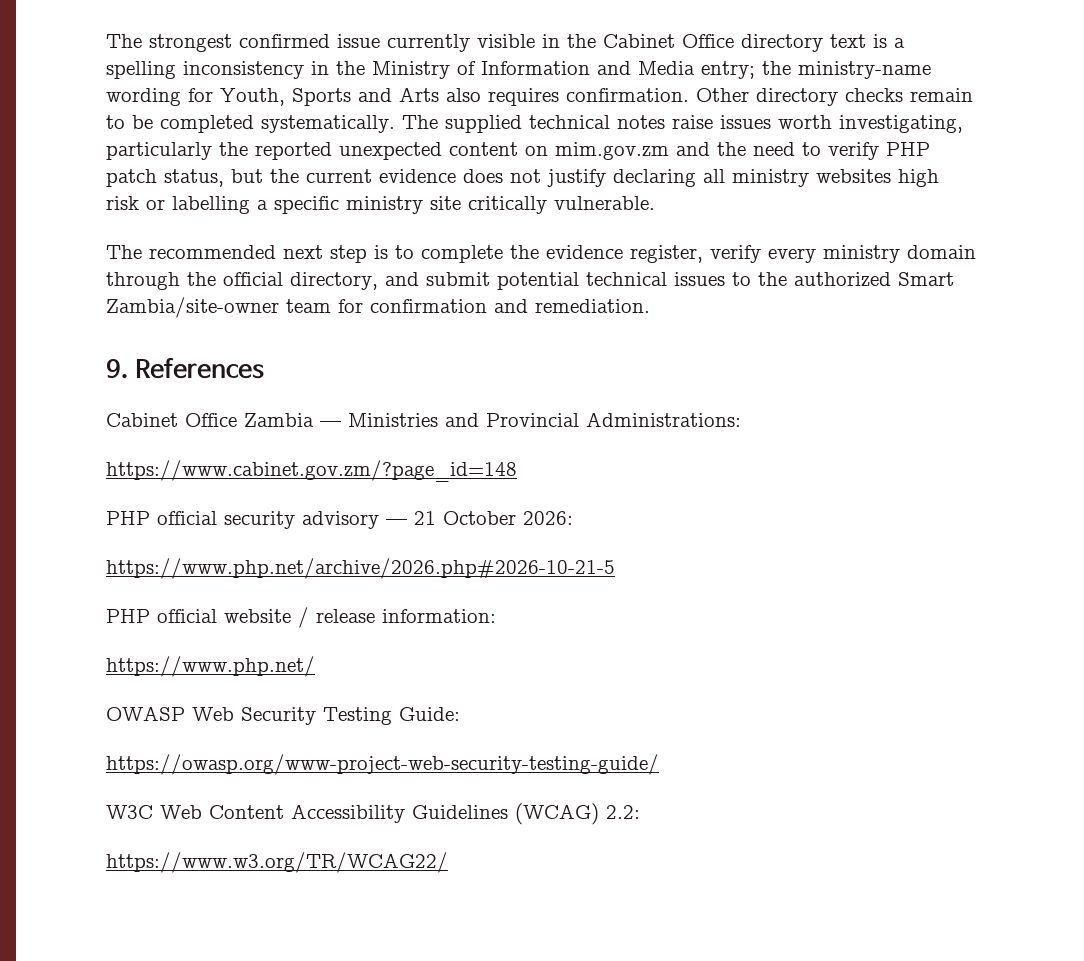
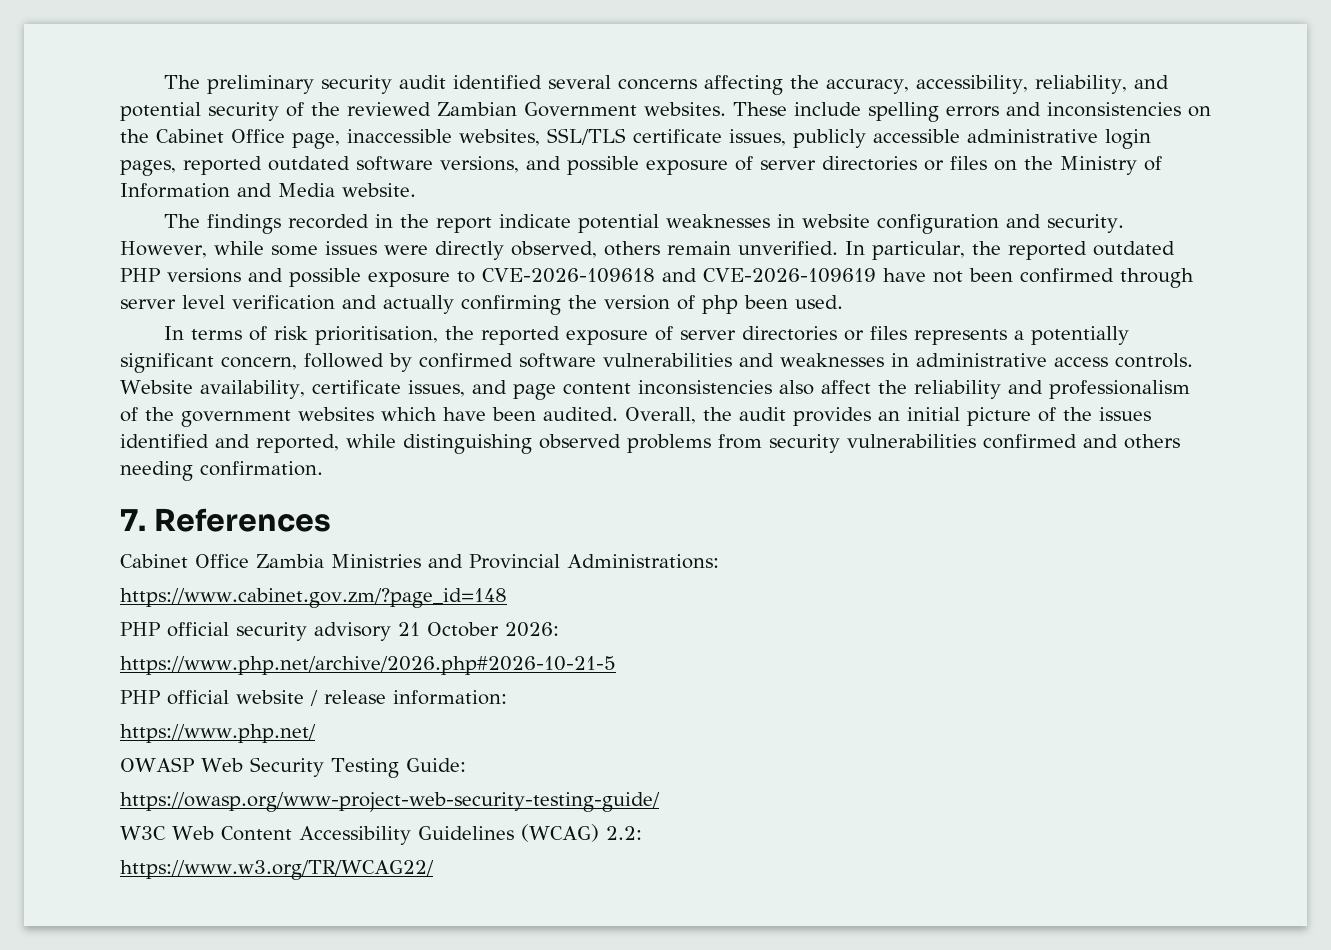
- The strongest confirmed issue currently visible in the Cabinet Office directory text is a spelling inconsistency in the Ministry of Information and Media entry; the ministry-name wording for Youth, Sports and Arts also requires confirmation. Other directory checks remain to be completed systematically. The supplied technical notes raise issues worth investigating, particularly the reported unexpected content on mim.gov.zm and the need to verify PHP patch status, but the current evidence does not justify declaring all ministry websites high risk or labelling a specific ministry site critically vulnerable.
- The recommended next step is to complete the evidence register, verify every ministry domain through the official directory, and submit potential technical issues to the authorized Smart Zambia/site-owner team for confirmation and remediation.
- 9. References
+ The preliminary security audit identified several concerns affecting the accuracy, accessibility, reliability, and potential security of the reviewed Zambian Government websites. These include spelling errors and inconsistencies on the Cabinet Office page, inaccessible websites, SSL/TLS certificate issues, publicly accessible administrative login pages, reported outdated software versions, and possible exposure of server directories or files on the Ministry of Information and Media website.
+ The findings recorded in the report indicate potential weaknesses in website configuration and security. However, while some issues were directly observed, others remain unverified. In particular, the reported outdated PHP versions and possible exposure to CVE-2026-109618 and CVE-2026-109619 have not been confirmed through server level verification and actually confirming the version of php been used.
+ In terms of risk prioritisation, the reported exposure of server directories or files represents a potentially significant concern, followed by confirmed software vulnerabilities and weaknesses in administrative access controls. Website availability, certificate issues, and page content inconsistencies also affect the reliability and professionalism of the government websites which have been audited. Overall, the audit provides an initial picture of the issues identified and reported, while distinguishing observed problems from security vulnerabilities confirmed and others needing confirmation.
+ 7. References
- Cabinet Office Zambia — Ministries and Provincial Administrations:
+ Cabinet Office Zambia Ministries and Provincial Administrations:
- PHP official security advisory — 21 October 2026:
+ PHP official security advisory 21 October 2026:

